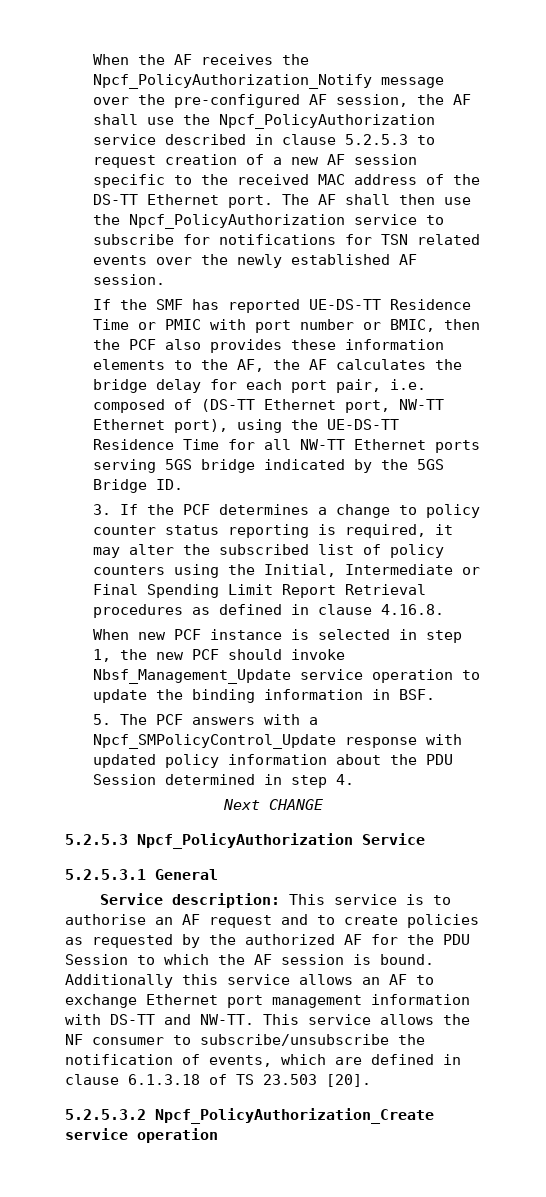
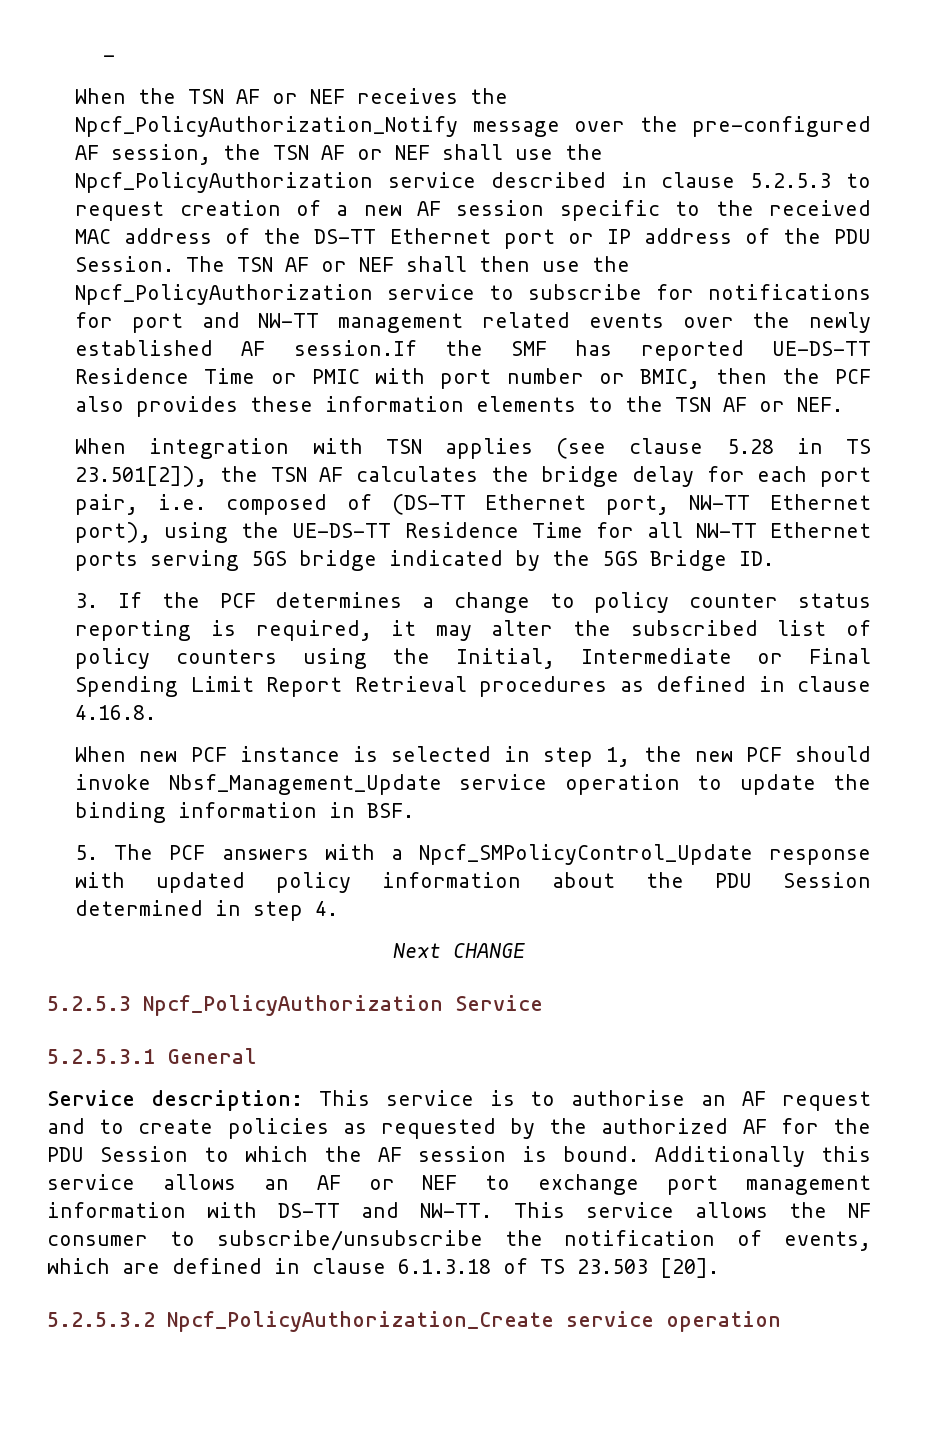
+ -
- When the AF receives the Npcf_PolicyAuthorization_Notify message over the pre-configured AF session, the AF shall use the Npcf_PolicyAuthorization service described in clause 5.2.5.3 to request creation of a new AF session specific to the received MAC address of the DS-TT Ethernet port. The AF shall then use the Npcf_PolicyAuthorization service to subscribe for notifications for TSN related events over the newly established AF session.
- If the SMF has reported UE-DS-TT Residence Time or PMIC with port number or BMIC, then the PCF also provides these information elements to the AF, the AF calculates the bridge delay for each port pair, i.e. composed of (DS-TT Ethernet port, NW-TT Ethernet port), using the UE-DS-TT Residence Time for all NW-TT Ethernet ports serving 5GS bridge indicated by the 5GS Bridge ID.
+ When the TSN AF or NEF receives the Npcf_PolicyAuthorization_Notify message over the pre-configured AF session, the TSN AF or NEF shall use the Npcf_PolicyAuthorization service described in clause 5.2.5.3 to request creation of a new AF session specific to the received MAC address of the DS-TT Ethernet port or IP address of the PDU Session. The TSN AF or NEF shall then use the Npcf_PolicyAuthorization service to subscribe for notifications for port and NW-TT management related events over the newly established AF session.If the SMF has reported UE-DS-TT Residence Time or PMIC with port number or BMIC, then the PCF also provides these information elements to the TSN AF or NEF.
+ When integration with TSN applies (see clause 5.28 in TS 23.501[2]), the TSN AF calculates the bridge delay for each port pair, i.e. composed of (DS-TT Ethernet port, NW-TT Ethernet port), using the UE-DS-TT Residence Time for all NW-TT Ethernet ports serving 5GS bridge indicated by the 5GS Bridge ID.
- Additionally this service allows an AF to exchange Ethernet port management information with DS-TT and NW-TT.
+ Additionally this service allows an AF or NEF to exchange port management information with DS-TT and NW-TT.

